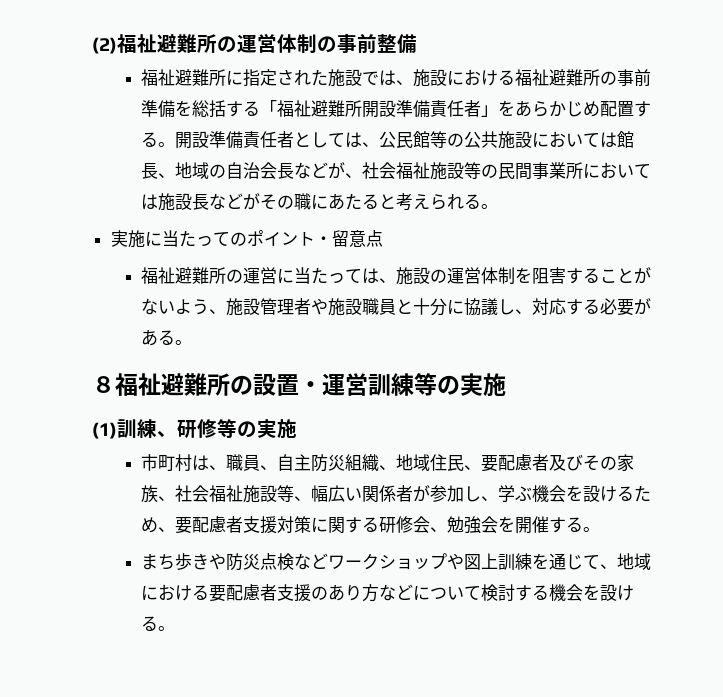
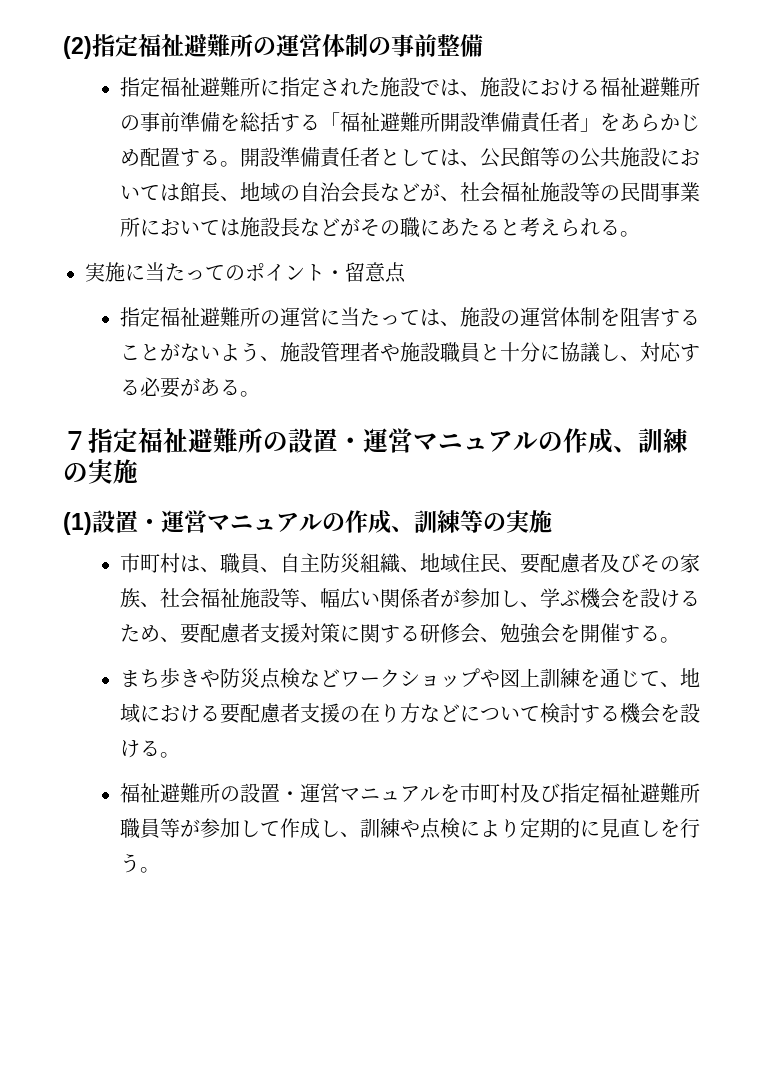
- (2)福祉避難所の運営体制の事前整備
+ (2)指定福祉避難所の運営体制の事前整備
- 福祉避難所に指定された施設では、施設における福祉避難所の事前準備を総括する「福祉避難所開設準備責任者」をあらかじめ配置する。
+ 指定福祉避難所に指定された施設では、施設における福祉避難所の事前準備を総括する「福祉避難所開設準備責任者」をあらかじめ配置する。
- 福祉避難所の運営に当たっては、施設の運営体制を阻害することがないよう、施設管理者や施設職員と十分に協議し、対応する必要がある。
+ 指定福祉避難所の運営に当たっては、施設の運営体制を阻害することがないよう、施設管理者や施設職員と十分に協議し、対応する必要がある。
- ８福祉避難所の設置・運営訓練等の実施
- (1)訓練、研修等の実施
+ ７指定福祉避難所の設置・運営マニュアルの作成、訓練の実施
+ (1)設置・運営マニュアルの作成、訓練等の実施
- まち歩きや防災点検などワークショップや図上訓練を通じて、地域における要配慮者支援のあり方などについて検討する機会を設ける。
+ まち歩きや防災点検などワークショップや図上訓練を通じて、地域における要配慮者支援の在り方などについて検討する機会を設ける。
+ 福祉避難所の設置・運営マニュアルを市町村及び指定福祉避難所職員等が参加して作成し、訓練や点検により定期的に見直しを行う。

